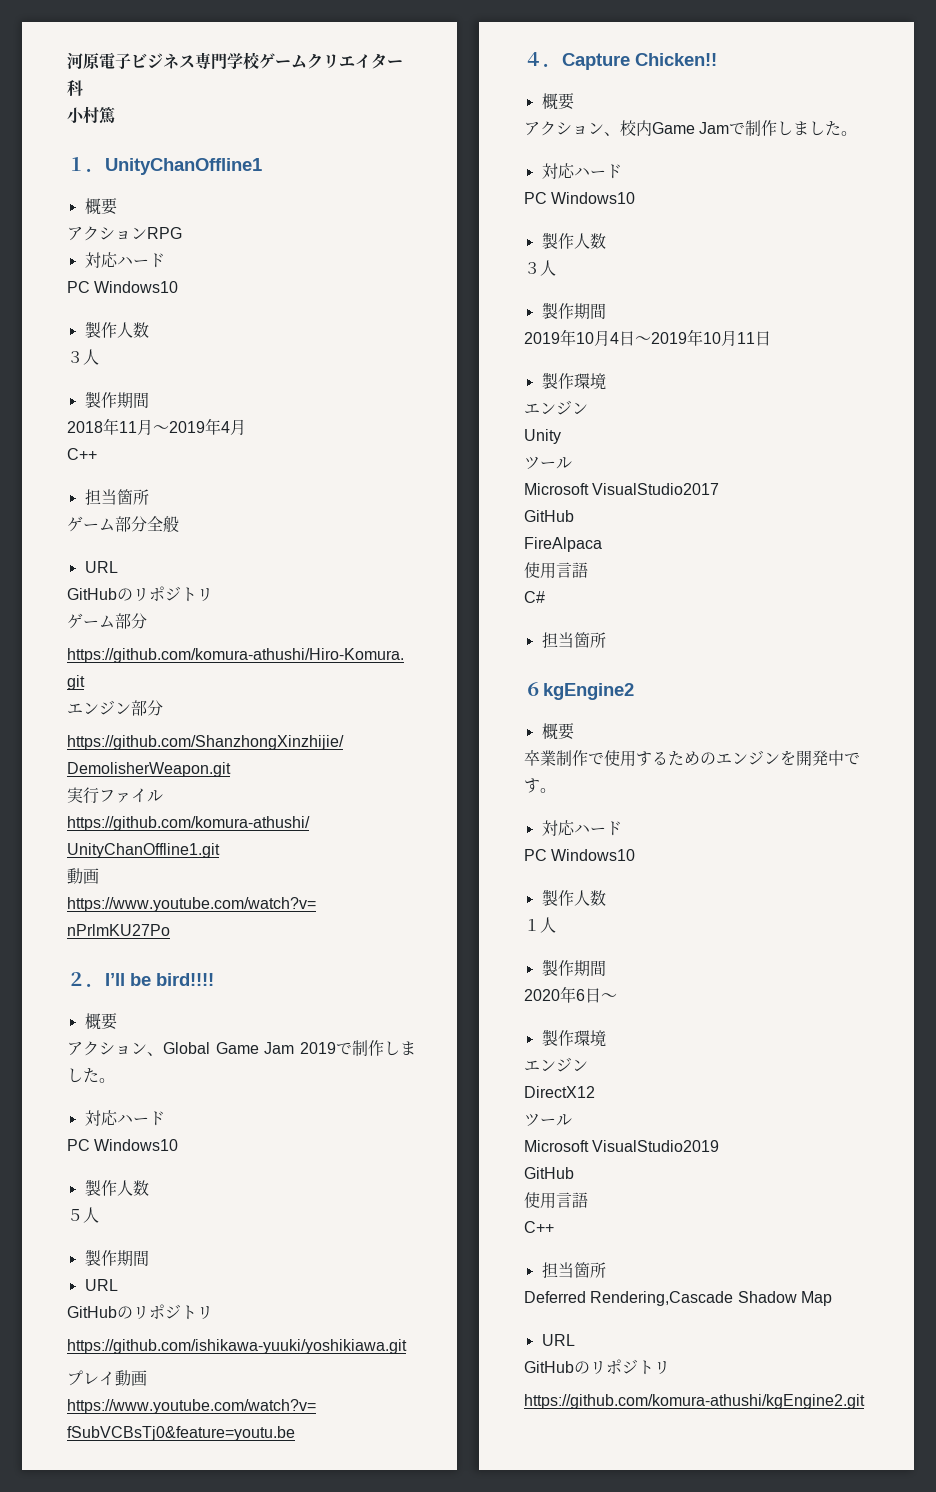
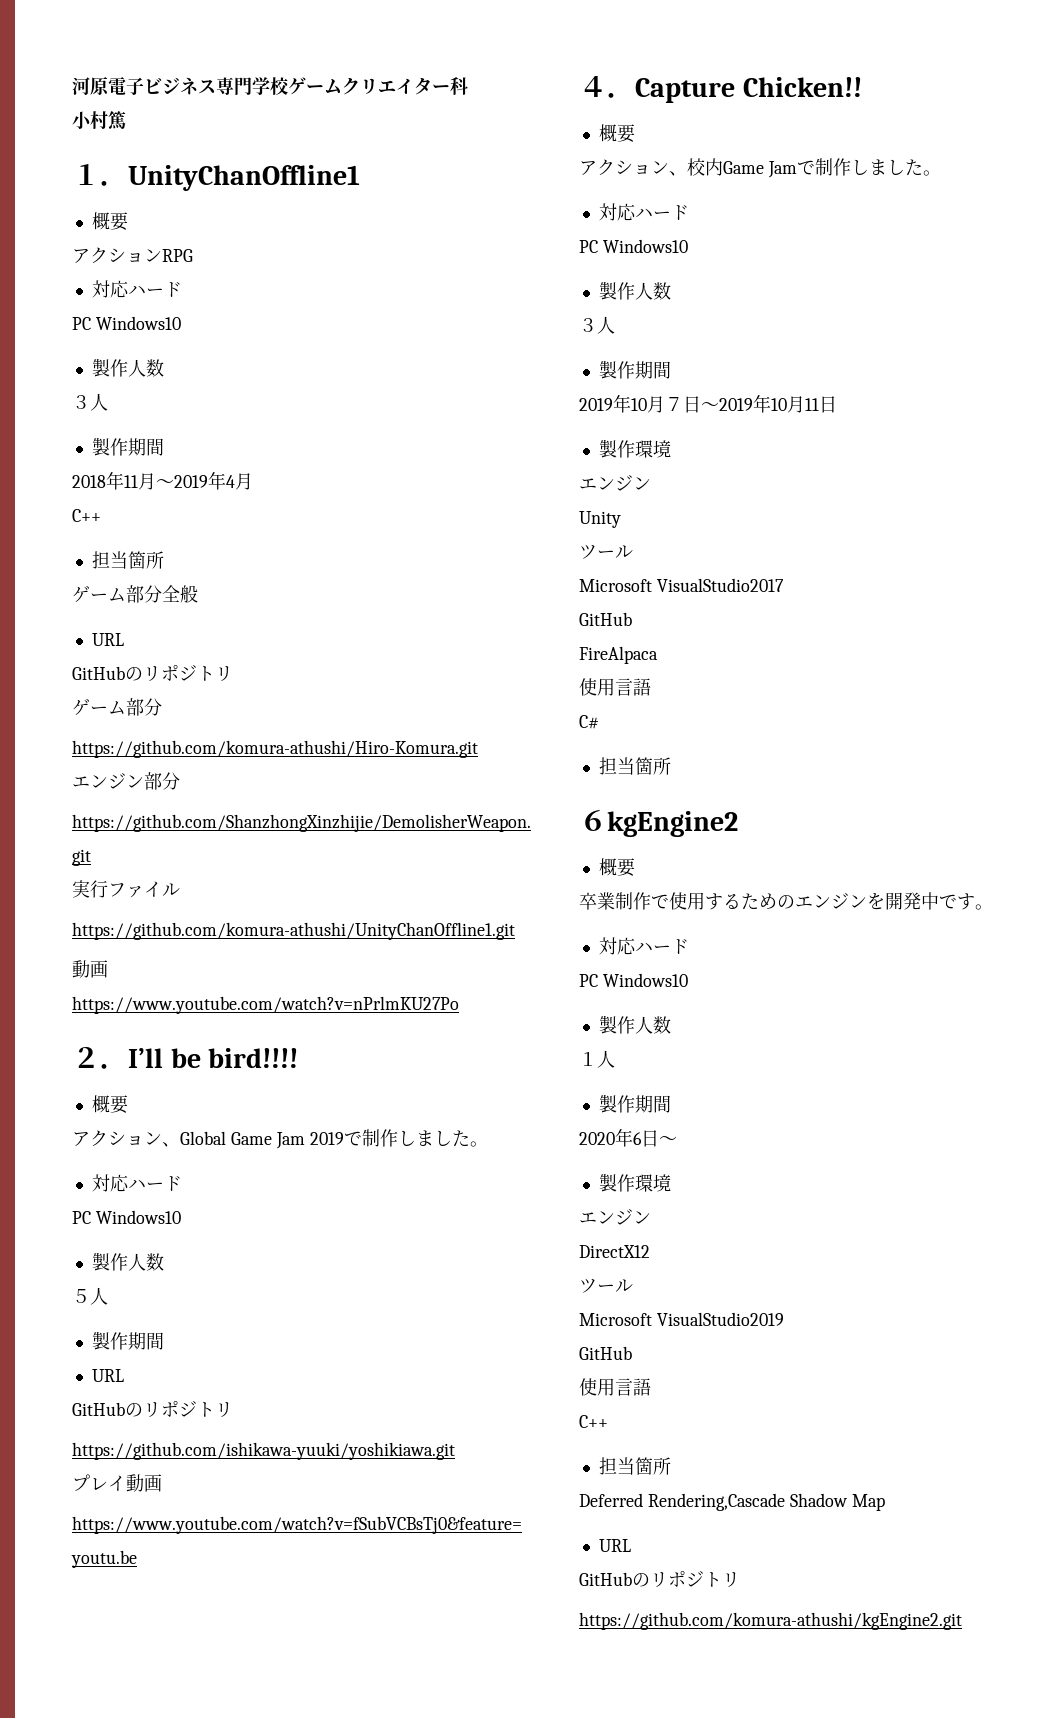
- 2019年10月4日～2019年10月11日
+ 2019年10月７日～2019年10月11日

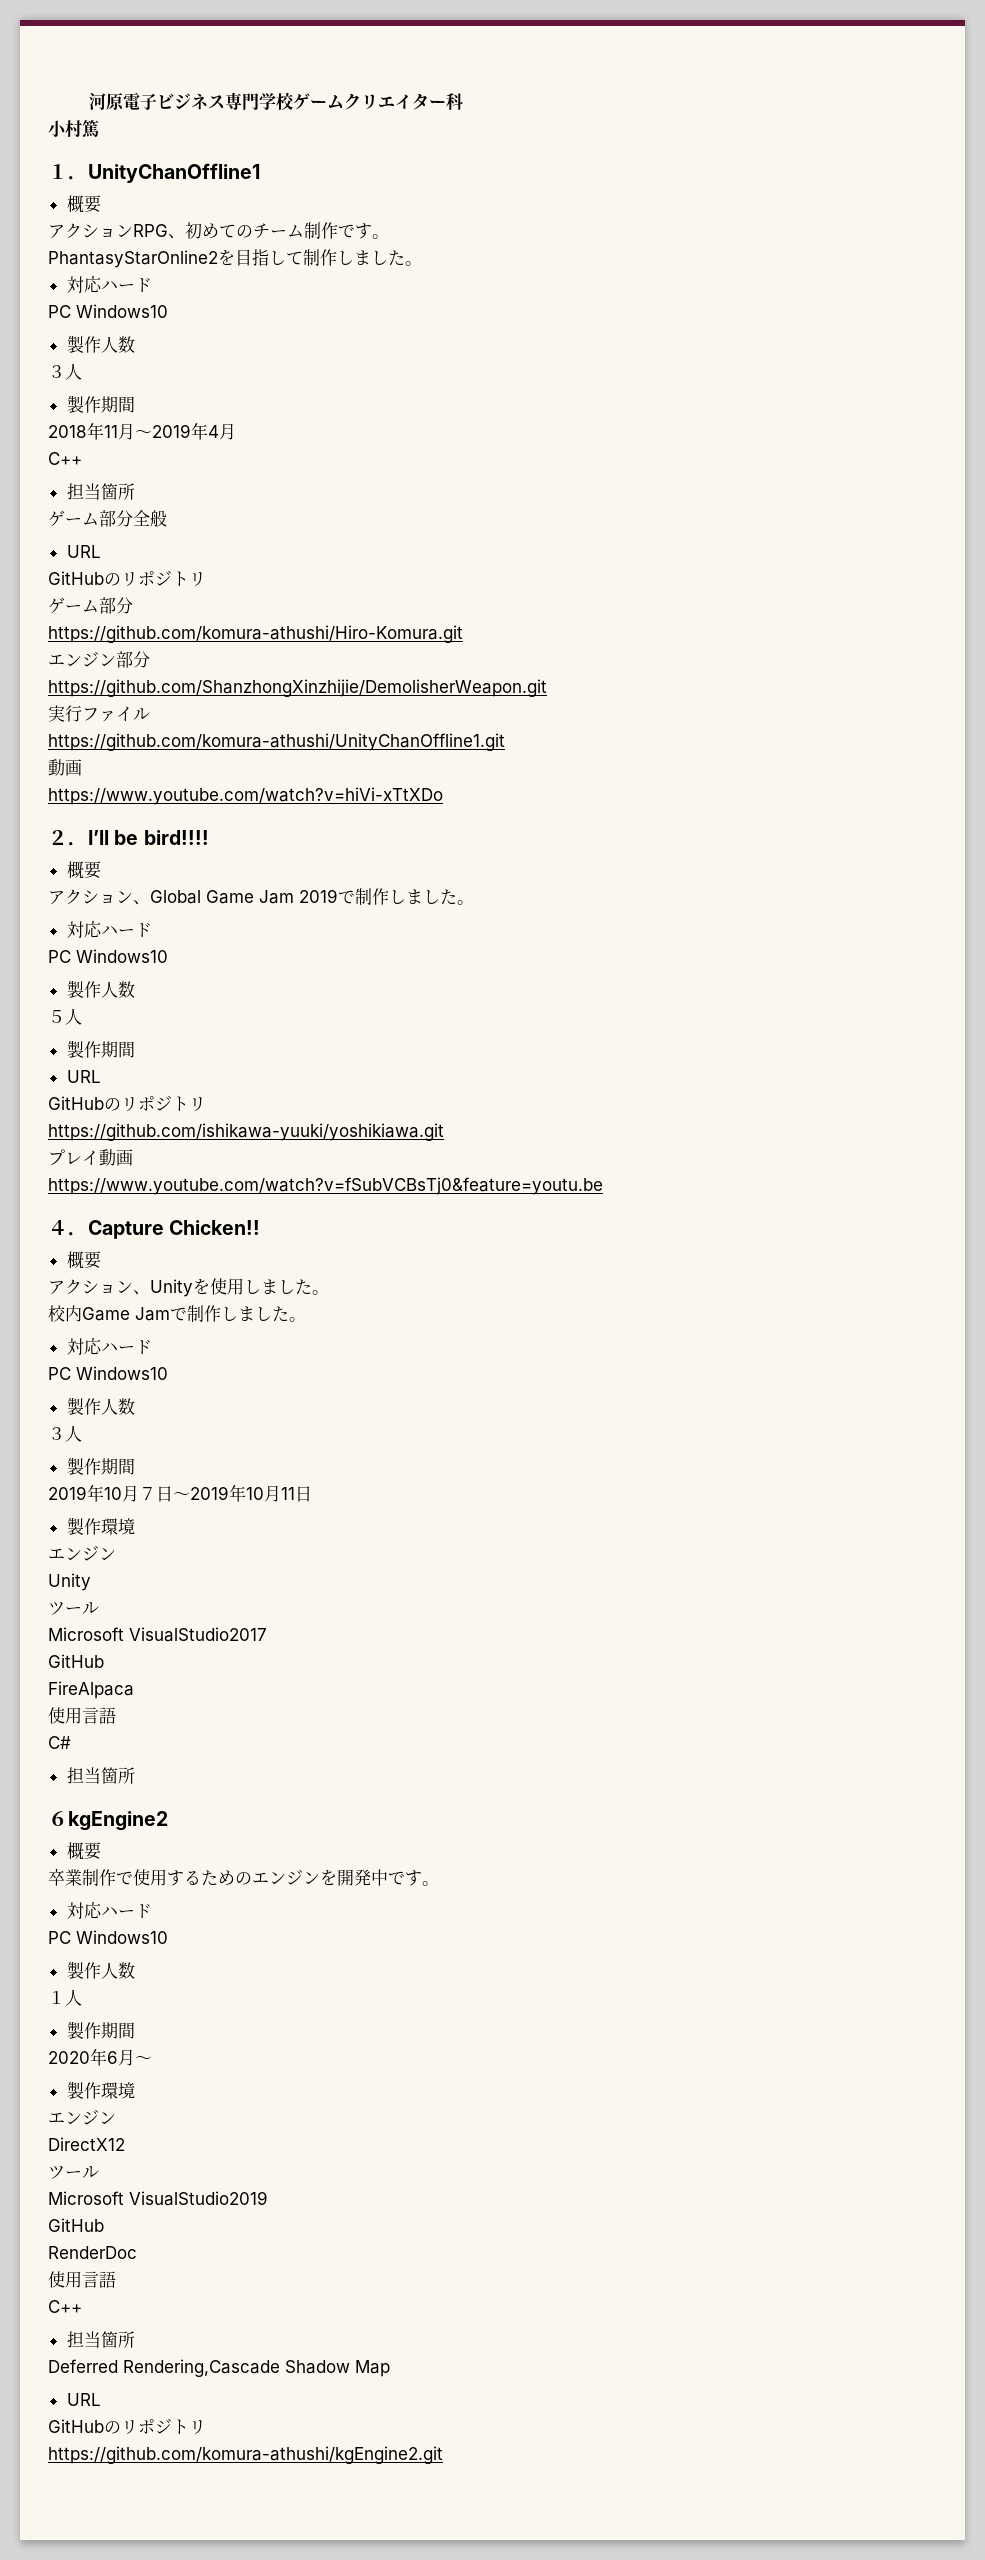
- アクションRPG
+ アクションRPG、初めてのチーム制作です。
+ PhantasyStarOnline2を目指して制作しました。
- https://www.youtube.com/watch?v=nPrlmKU27Po
+ https://www.youtube.com/watch?v=hiVi-xTtXDo
- アクション、校内Game Jamで制作しました。
+ アクション、Unityを使用しました。
+ 校内Game Jamで制作しました。
- 2020年6日～
+ 2020年6月～
+ RenderDoc

